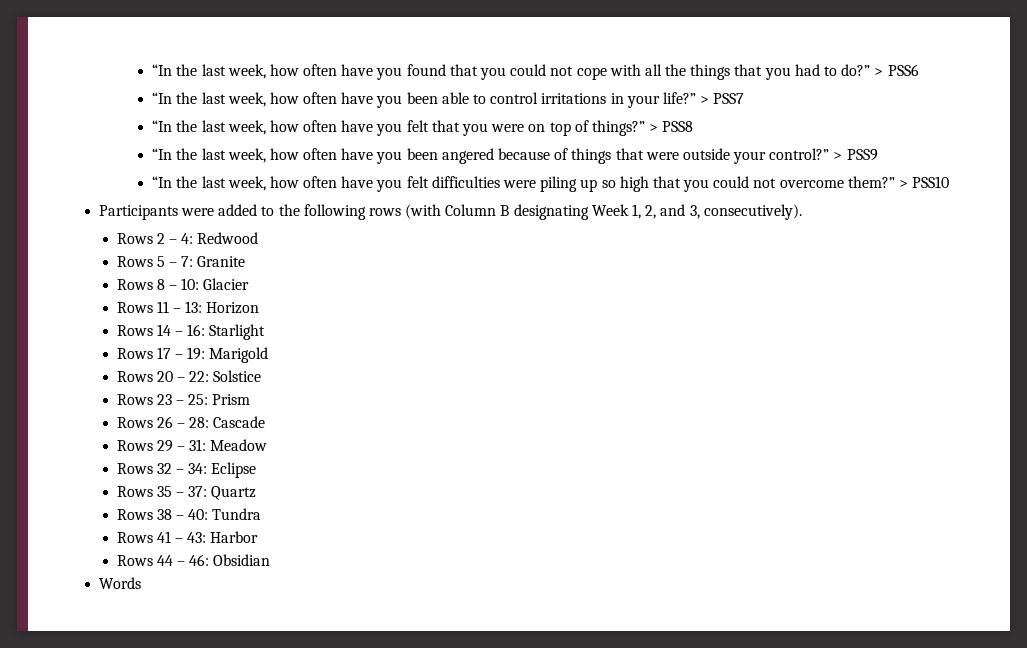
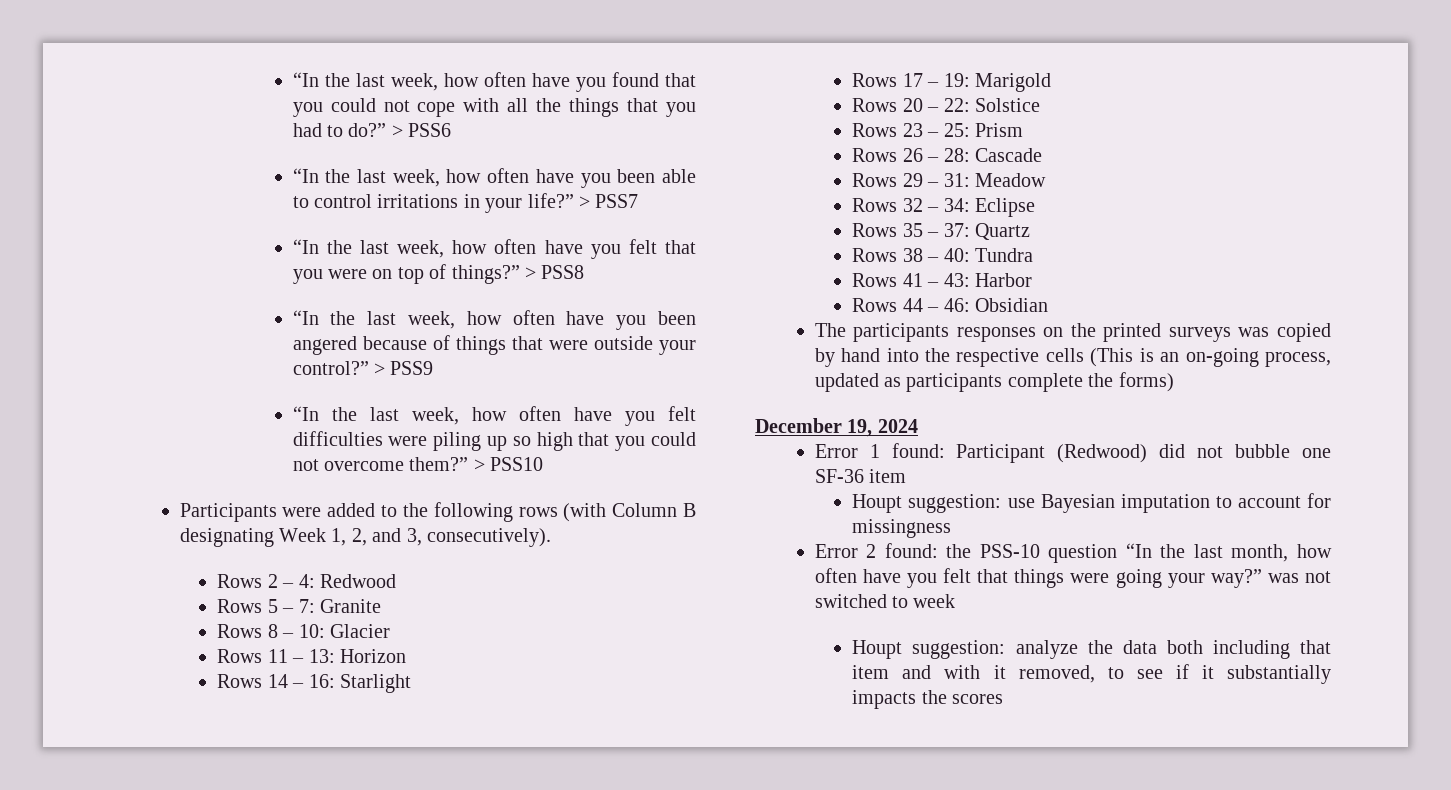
- Words
+ The participants responses on the printed surveys was copied by hand into the respective cells (This is an on-going process, updated as participants complete the forms)
+ December 19, 2024
+ Error 1 found: Participant (Redwood) did not bubble one SF-36 item
+ Houpt suggestion: use Bayesian imputation to account for missingness
+ Error 2 found: the PSS-10 question “In the last month, how often have you felt that things were going your way?” was not switched to week
+ Houpt suggestion: analyze the data both including that item and with it removed, to see if it substantially impacts the scores

